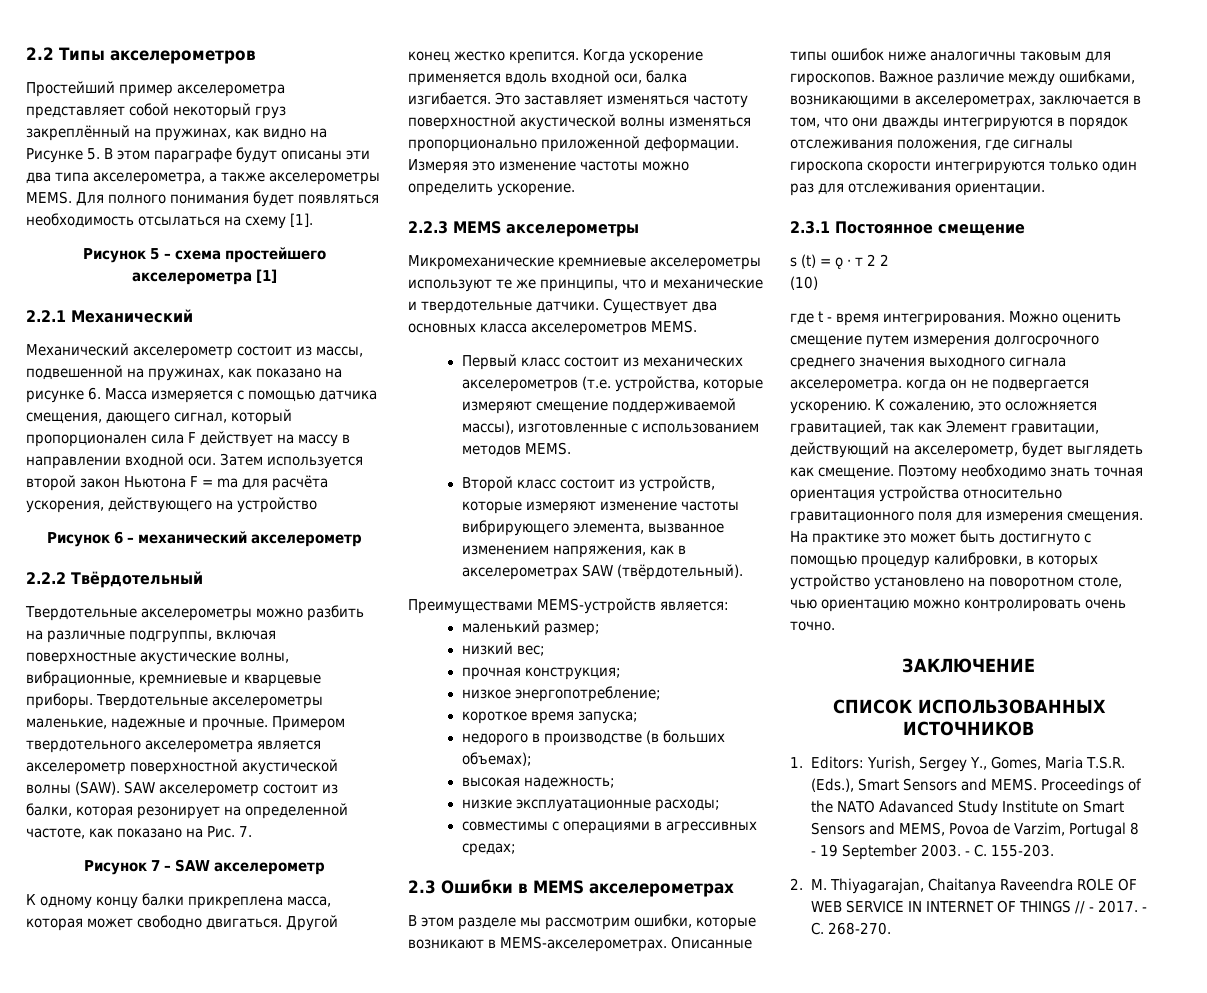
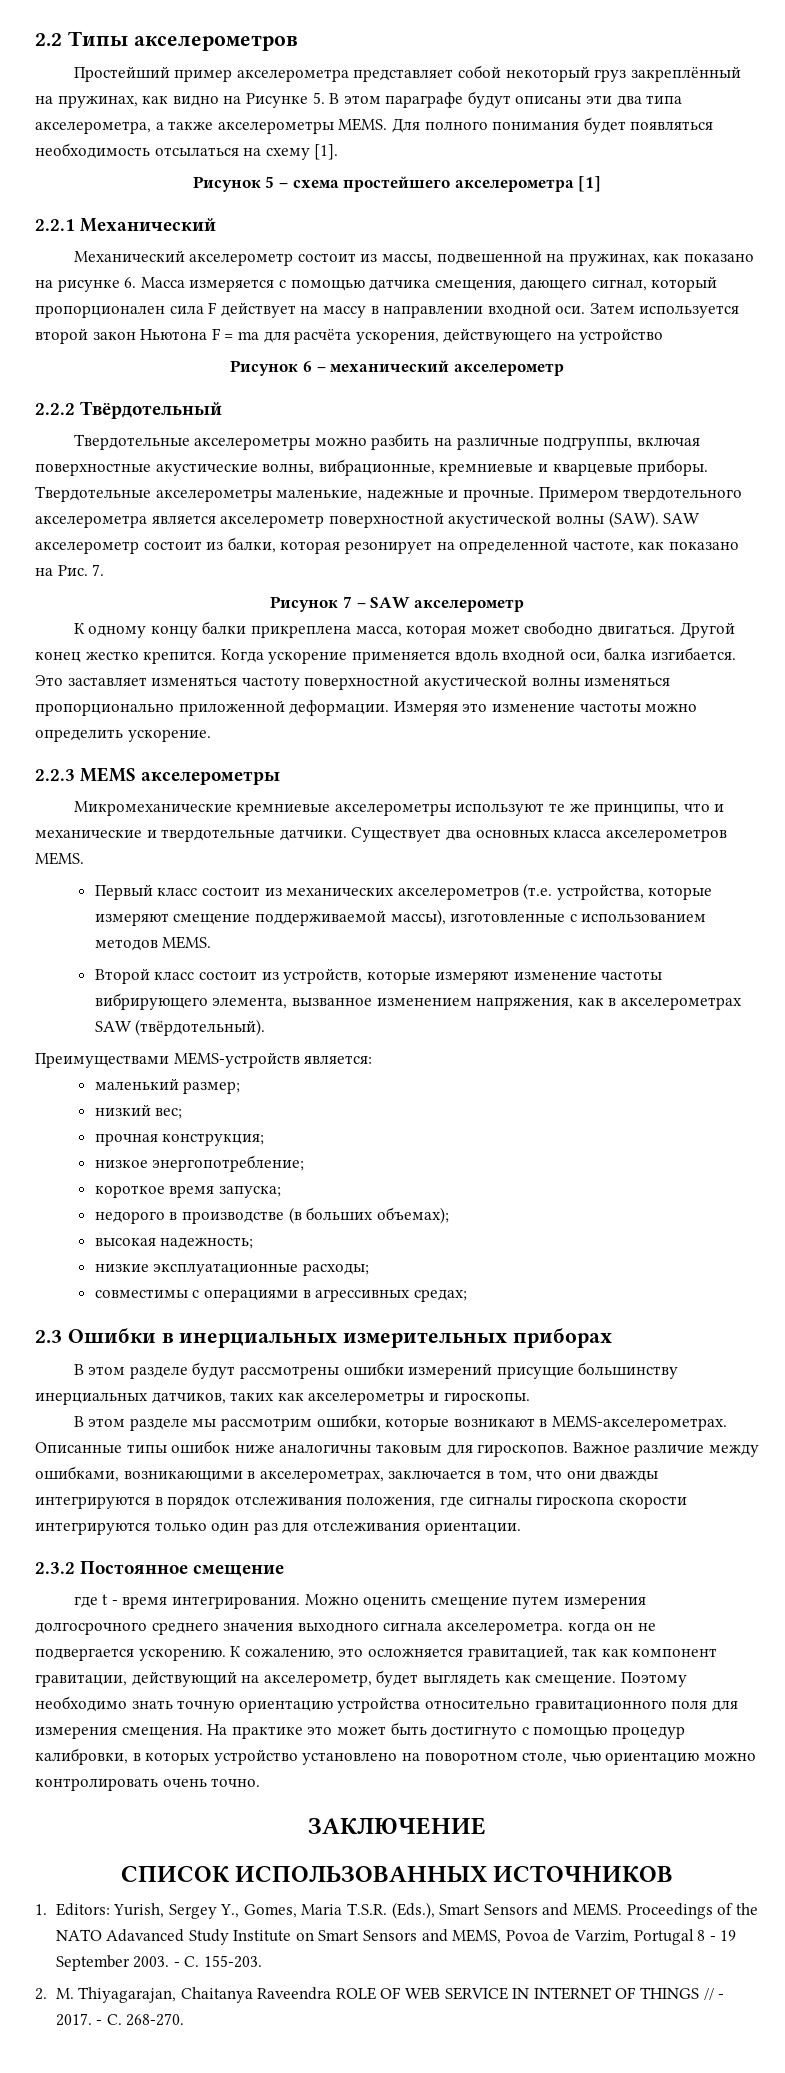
- 2.3 Ошибки в MEMS акселерометрах
+ 2.3 Ошибки в инерциальных измерительных приборах
+ В этом разделе будут рассмотрены ошибки измерений присущие большинству инерциальных датчиков, таких как акселерометры и гироскопы.
- 2.3.1 Постоянное смещение
+ 2.3.2 Постоянное смещение
- s (t) = ǫ · т 2 2
- (10)
- К сожалению, это осложняется гравитацией, так как Элемент гравитации, действующий на акселерометр, будет выглядеть как смещение.
+ К сожалению, это осложняется гравитацией, так как компонент гравитации, действующий на акселерометр, будет выглядеть как смещение.
- Поэтому необходимо знать точная ориентация устройства относительно гравитационного поля для измерения смещения.
+ Поэтому необходимо знать точную ориентацию устройства относительно гравитационного поля для измерения смещения.

